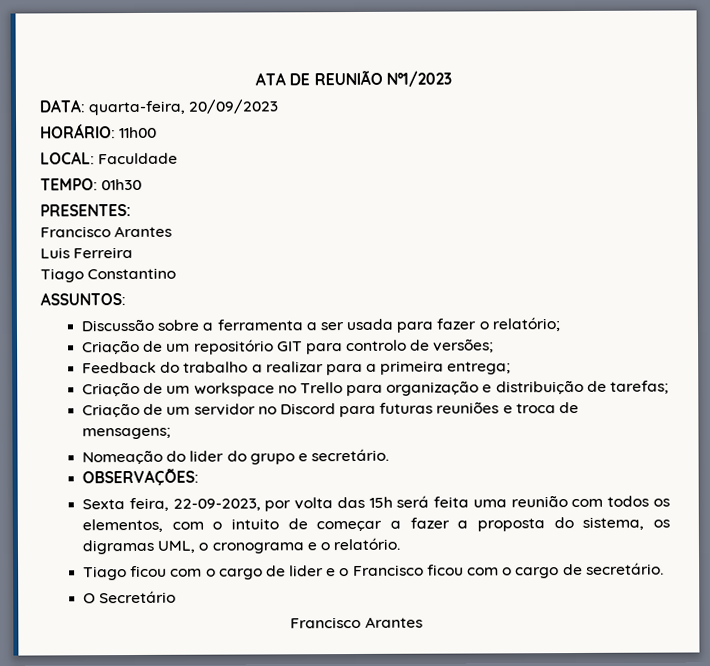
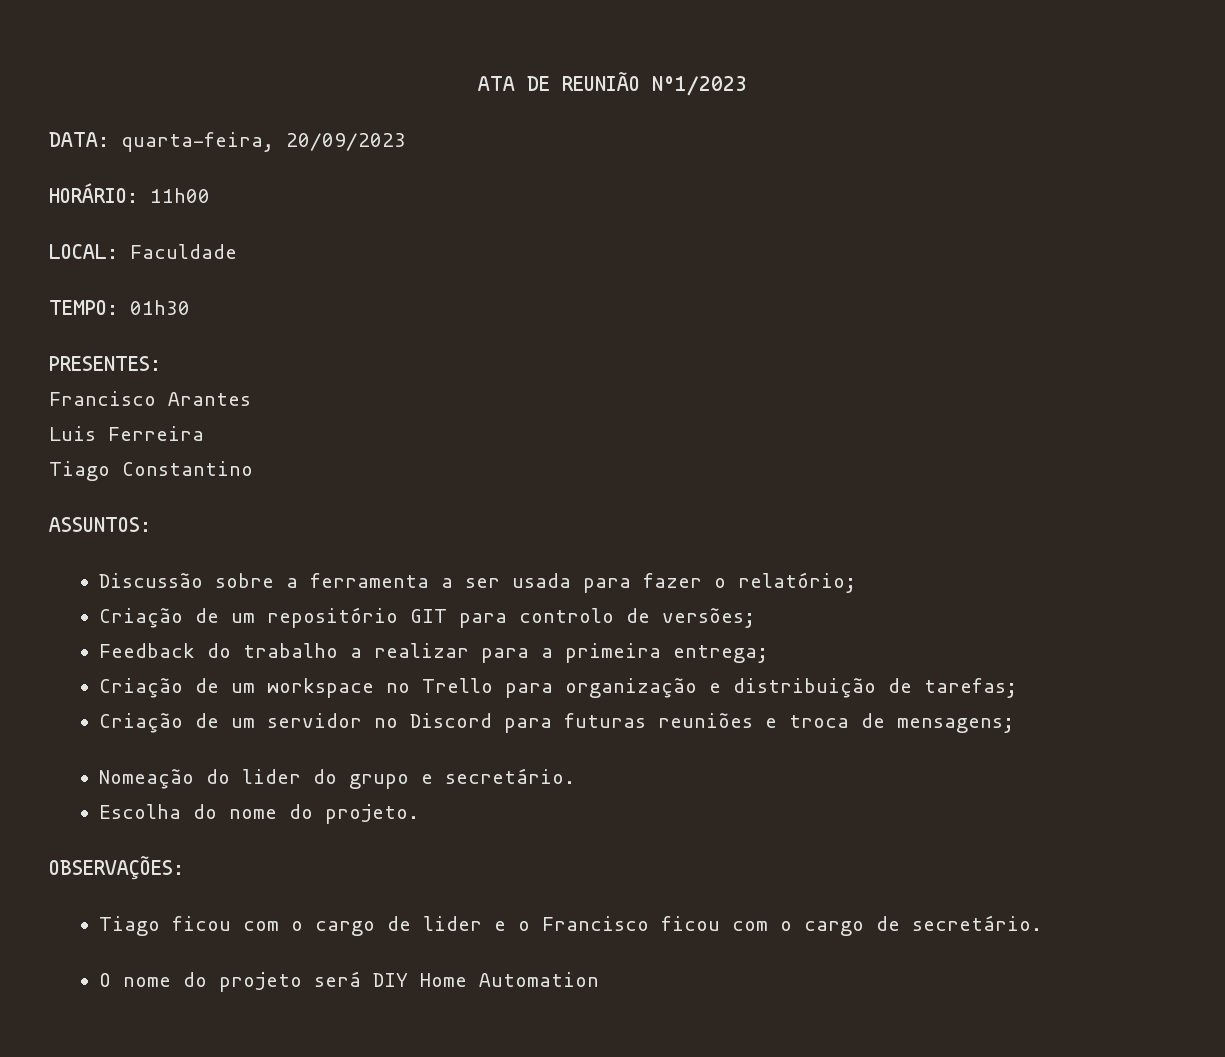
+ Escolha do nome do projeto.
  OBSERVAÇÕES:
- Sexta feira, 22-09-2023, por volta das 15h será feita uma reunião com todos os elementos, com o intuito de começar a fazer a proposta do sistema, os digramas UML, o cronograma e o relatório.
- O Secretário
- Francisco Arantes
+ O nome do projeto será DIY Home Automation

